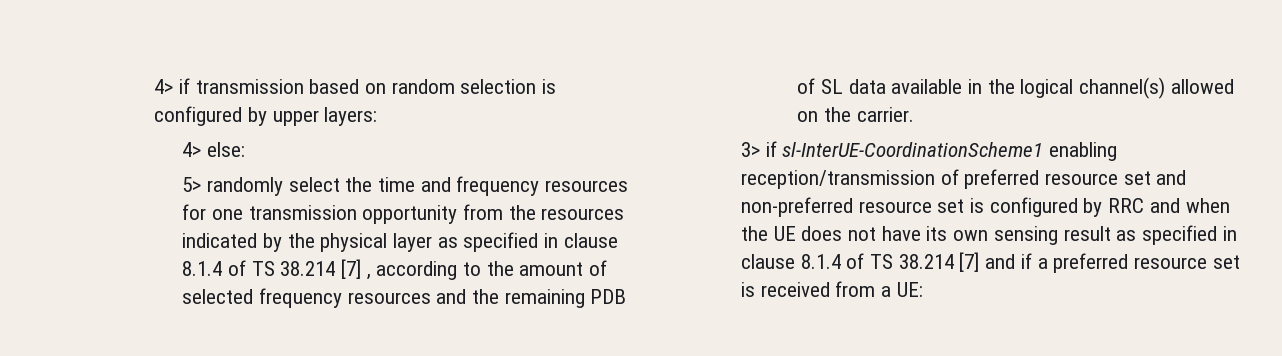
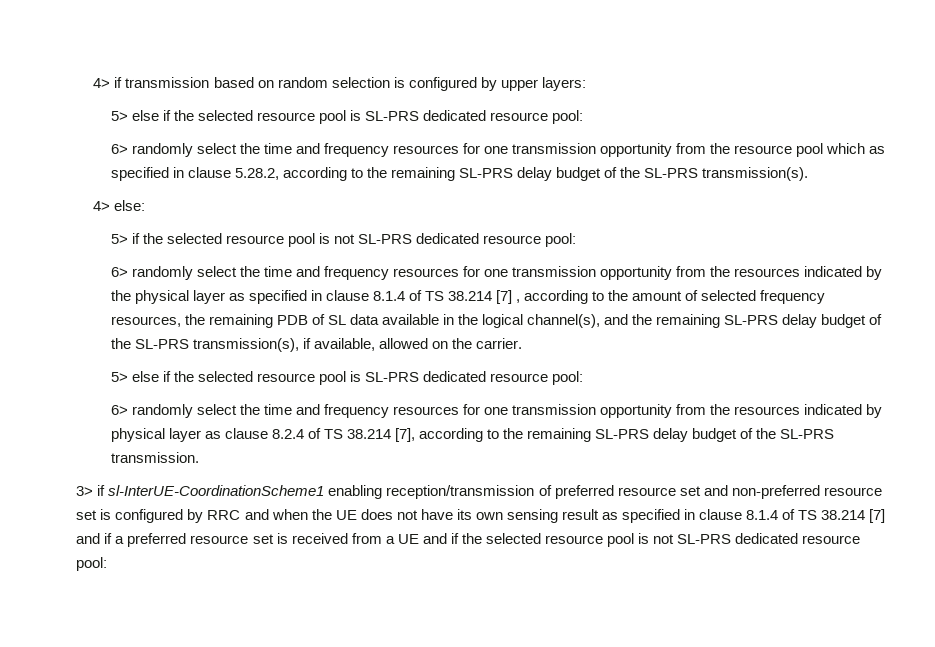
  4> if transmission based on random selection is configured by upper layers:
+ 5> else if the selected resource pool is SL-PRS dedicated resource pool:
+ 6> randomly select the time and frequency resources for one transmission opportunity from the resource pool which as specified in clause 5.28.2, according to the remaining SL-PRS delay budget of the SL-PRS transmission(s).
  4> else:
- 5> randomly select the time and frequency resources for one transmission opportunity from the resources indicated by the physical layer as specified in clause 8.1.4 of TS 38.214 [7] , according to the amount of selected frequency resources and the remaining PDB of SL data available in the logical channel(s) allowed on the carrier.
+ 5> if the selected resource pool is not SL-PRS dedicated resource pool:
+ 6> randomly select the time and frequency resources for one transmission opportunity from the resources indicated by the physical layer as specified in clause 8.1.4 of TS 38.214 [7] , according to the amount of selected frequency resources, the remaining PDB of SL data available in the logical channel(s), and the remaining SL-PRS delay budget of the SL-PRS transmission(s), if available, allowed on the carrier.
+ 5> else if the selected resource pool is SL-PRS dedicated resource pool:
+ 6> randomly select the time and frequency resources for one transmission opportunity from the resources indicated by physical layer as clause 8.2.4 of TS 38.214 [7], according to the remaining SL-PRS delay budget of the SL-PRS transmission.
- 3> if sl-InterUE-CoordinationScheme1 enabling reception/transmission of preferred resource set and non-preferred resource set is configured by RRC and when the UE does not have its own sensing result as specified in clause 8.1.4 of TS 38.214 [7] and if a preferred resource set is received from a UE:
+ 3> if sl-InterUE-CoordinationScheme1 enabling reception/transmission of preferred resource set and non-preferred resource set is configured by RRC and when the UE does not have its own sensing result as specified in clause 8.1.4 of TS 38.214 [7] and if a preferred resource set is received from a UE and if the selected resource pool is not SL-PRS dedicated resource pool:

